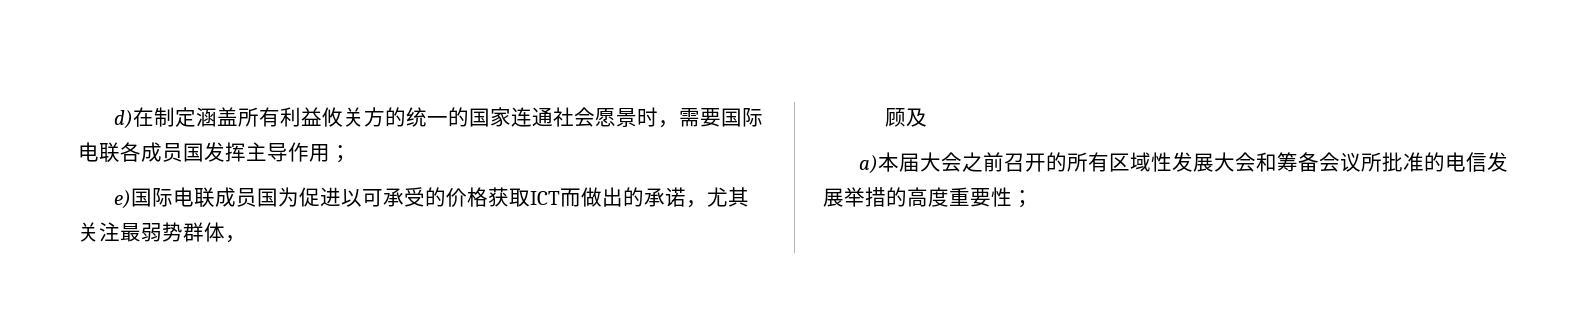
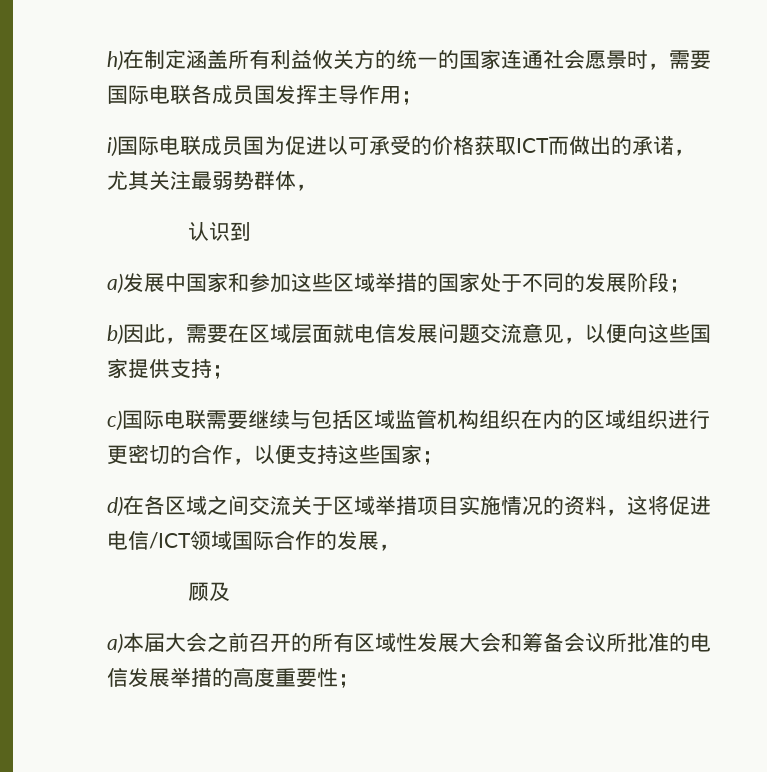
- d)在制定涵盖所有利益攸关方的统一的国家连通社会愿景时，需要国际电联各成员国发挥主导作用；
+ h)在制定涵盖所有利益攸关方的统一的国家连通社会愿景时，需要国际电联各成员国发挥主导作用；
- e)国际电联成员国为促进以可承受的价格获取ICT而做出的承诺，尤其关注最弱势群体，
+ i)国际电联成员国为促进以可承受的价格获取ICT而做出的承诺，尤其关注最弱势群体，
+ 认识到
+ a)发展中国家和参加这些区域举措的国家处于不同的发展阶段；
+ b)因此，需要在区域层面就电信发展问题交流意见，以便向这些国家提供支持；
+ c)国际电联需要继续与包括区域监管机构组织在内的区域组织进行更密切的合作，以便支持这些国家；
+ d)在各区域之间交流关于区域举措项目实施情况的资料，这将促进电信/ICT领域国际合作的发展，

